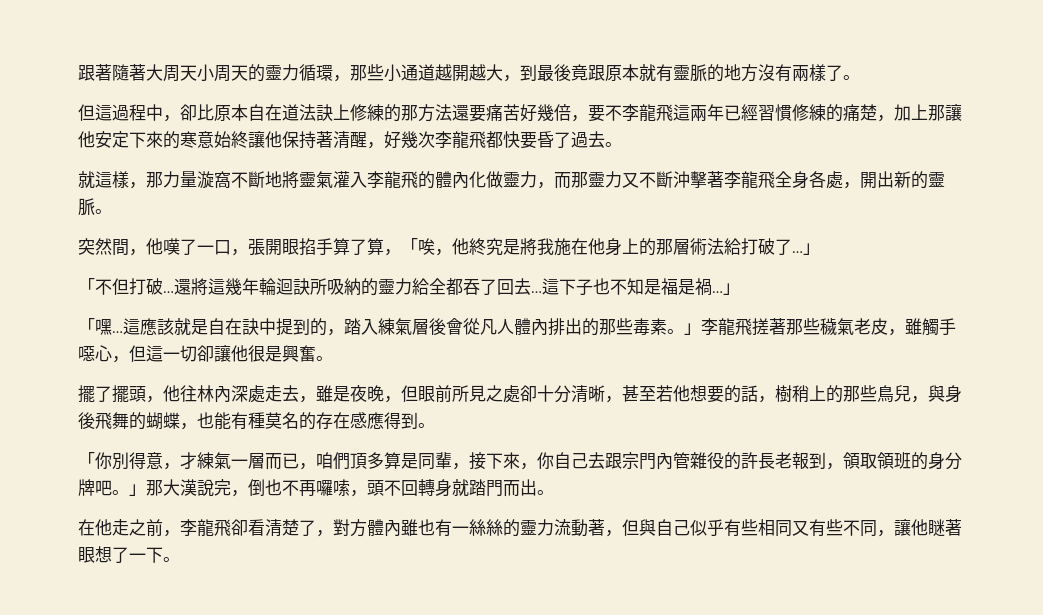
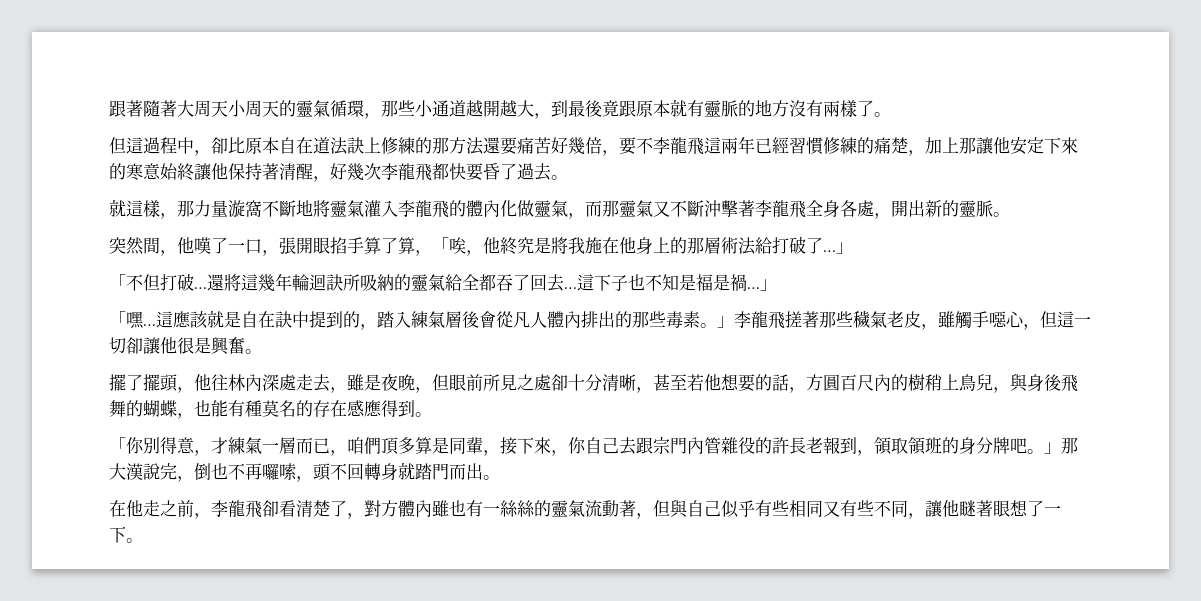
- 跟著隨著大周天小周天的靈力循環，那些小通道越開越大，到最後竟跟原本就有靈脈的地方沒有兩樣了。
+ 跟著隨著大周天小周天的靈氣循環，那些小通道越開越大，到最後竟跟原本就有靈脈的地方沒有兩樣了。
- 就這樣，那力量漩窩不斷地將靈氣灌入李龍飛的體內化做靈力，而那靈力又不斷沖擊著李龍飛全身各處，開出新的靈脈。
+ 就這樣，那力量漩窩不斷地將靈氣灌入李龍飛的體內化做靈氣，而那靈氣又不斷沖擊著李龍飛全身各處，開出新的靈脈。
- 還將這幾年輪迴訣所吸納的靈力給全都吞了回去…
+ 還將這幾年輪迴訣所吸納的靈氣給全都吞了回去…
- 擺了擺頭，他往林內深處走去，雖是夜晚，但眼前所見之處卻十分清晰，甚至若他想要的話，樹稍上的那些鳥兒，與身後飛舞的蝴蝶，也能有種莫名的存在感應得到。
+ 擺了擺頭，他往林內深處走去，雖是夜晚，但眼前所見之處卻十分清晰，甚至若他想要的話，方圓百尺內的樹稍上鳥兒，與身後飛舞的蝴蝶，也能有種莫名的存在感應得到。
- 在他走之前，李龍飛卻看清楚了，對方體內雖也有一絲絲的靈力流動著，但與自己似乎有些相同又有些不同，讓他瞇著眼想了一下。
+ 在他走之前，李龍飛卻看清楚了，對方體內雖也有一絲絲的靈氣流動著，但與自己似乎有些相同又有些不同，讓他瞇著眼想了一下。

